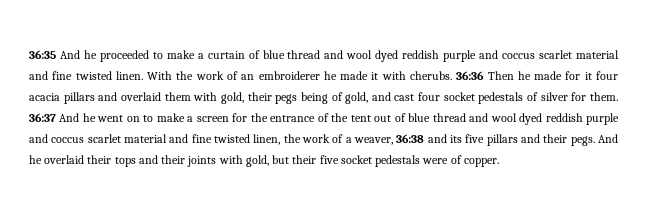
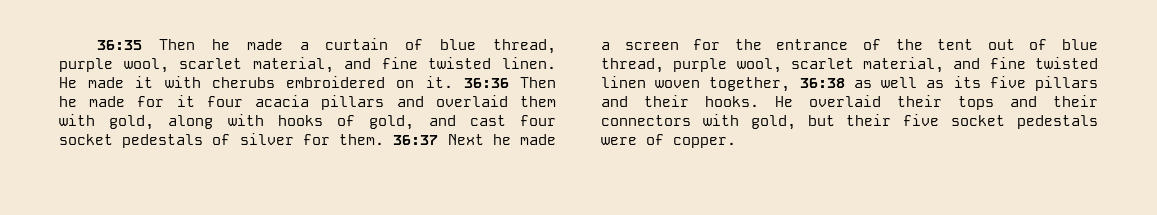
- 36:35 And he proceeded to make a curtain of blue thread and wool dyed reddish purple and coccus scarlet material and fine twisted linen. With the work of an embroiderer he made it with cherubs.
+ 36:35 Then he made a curtain of blue thread, purple wool, scarlet material, and fine twisted linen. He made it with cherubs embroidered on it.
- 36:36 Then he made for it four acacia pillars and overlaid them with gold, their pegs being of gold, and cast four socket pedestals of silver for them.
+ 36:36 Then he made for it four acacia pillars and overlaid them with gold, along with hooks of gold, and cast four socket pedestals of silver for them.
- 36:37 And he went on to make a screen for the entrance of the tent out of blue thread and wool dyed reddish purple and coccus scarlet material and fine twisted linen, the work of a weaver, 36:38 and its five pillars and their pegs. And he overlaid their tops and their joints with gold, but their five socket pedestals were of copper.
+ 36:37 Next he made a screen for the entrance of the tent out of blue thread, purple wool, scarlet material, and fine twisted linen woven together, 36:38 as well as its five pillars and their hooks. He overlaid their tops and their connectors with gold, but their five socket pedestals were of copper.

